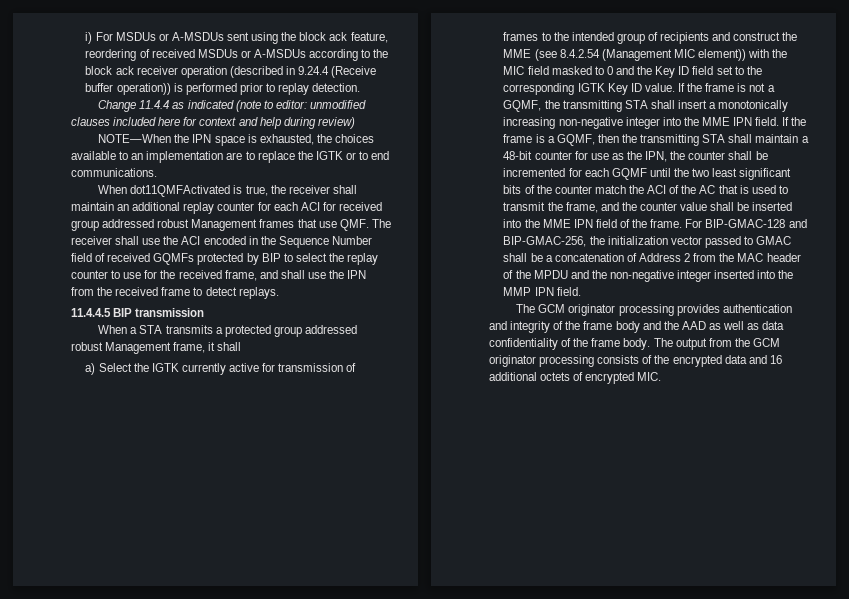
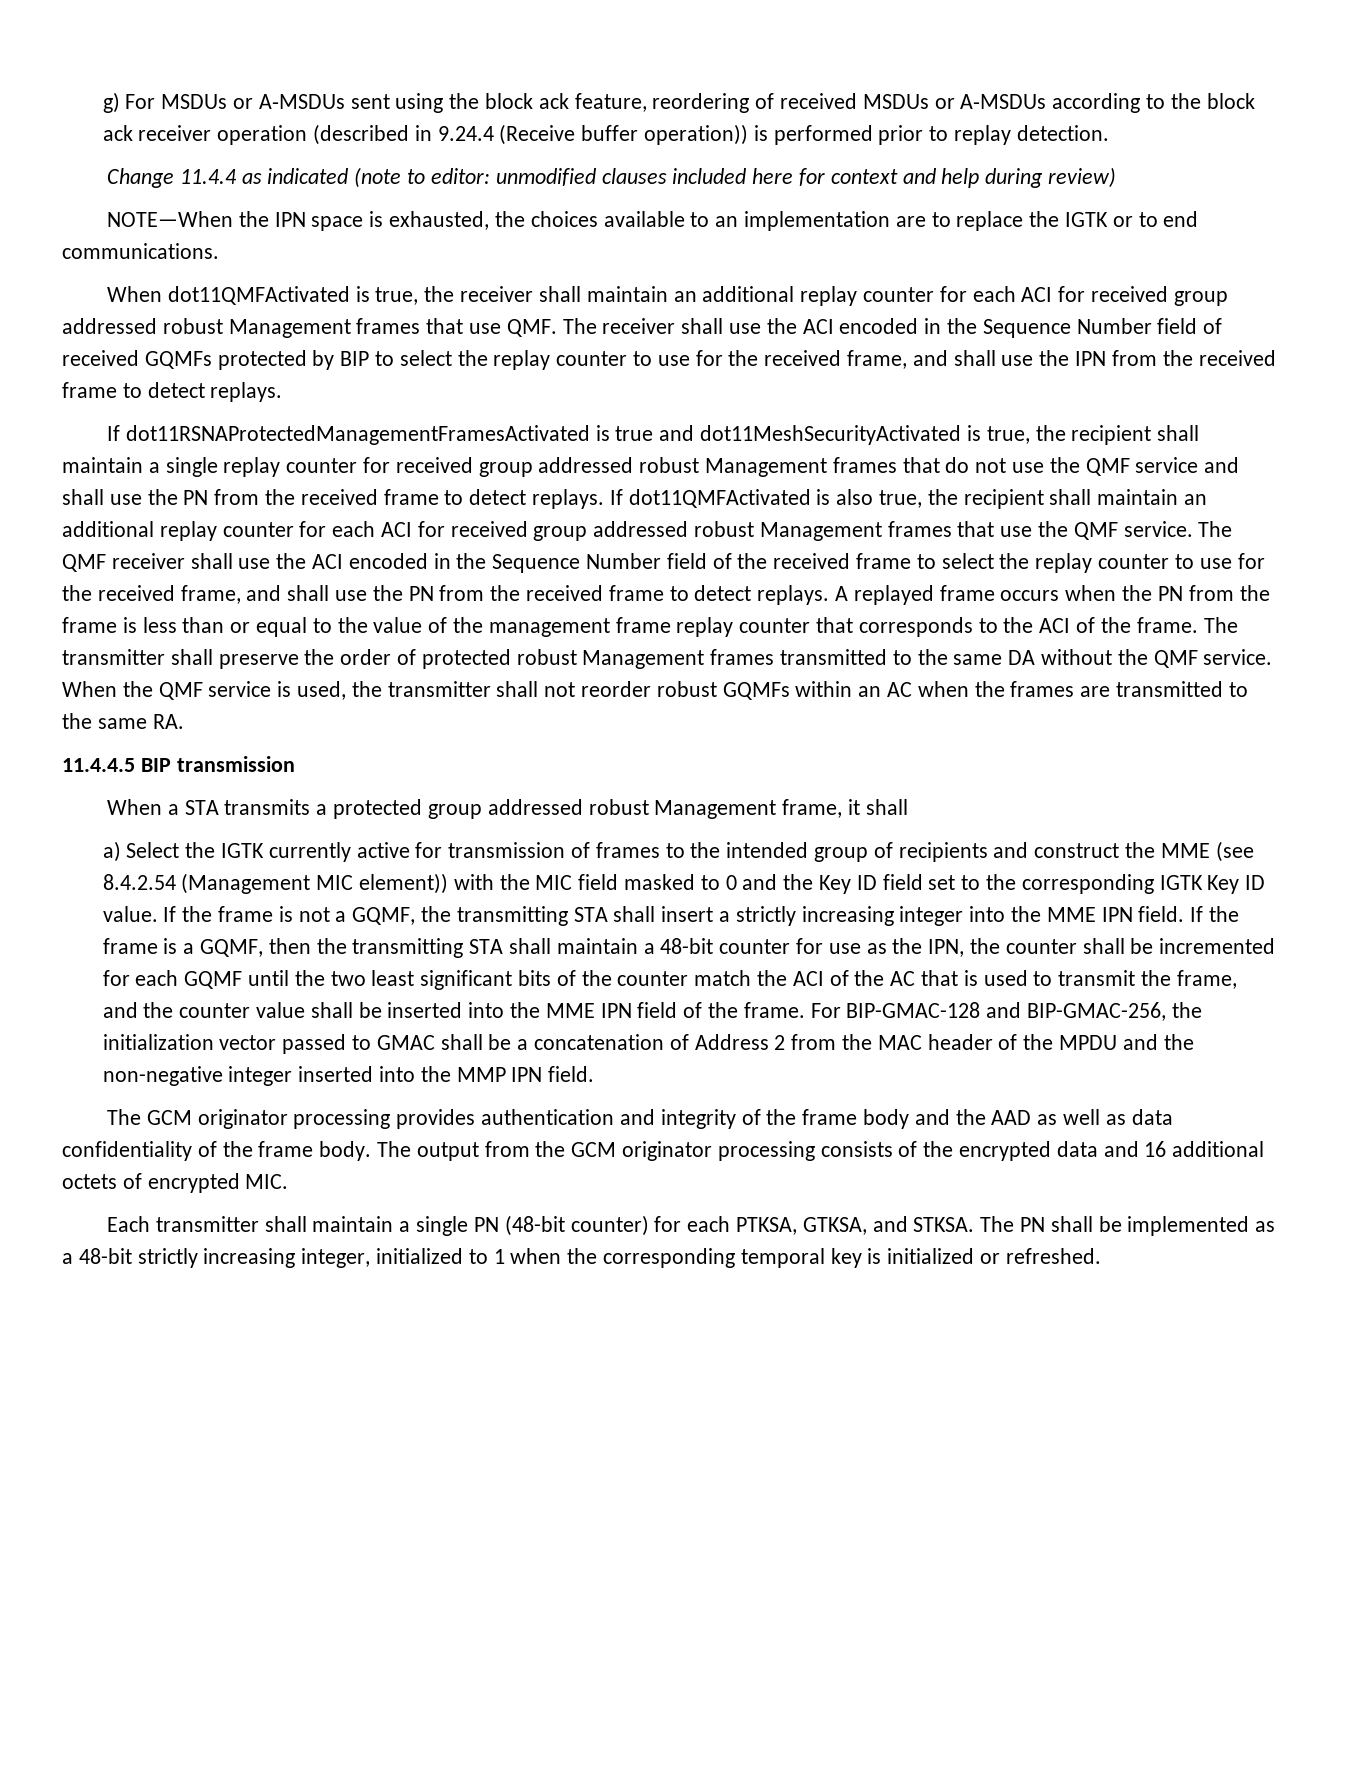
- i) For MSDUs or A‑MSDUs sent using the block ack feature, reordering of received MSDUs or A‑MSDUs according to the block ack receiver operation (described in 9.24.4 (Receive buffer operation)) is performed prior to replay detection.
+ g) For MSDUs or A‑MSDUs sent using the block ack feature, reordering of received MSDUs or A‑MSDUs according to the block ack receiver operation (described in 9.24.4 (Receive buffer operation)) is performed prior to replay detection.
+ If dot11RSNAProtectedManagementFramesActivated is true and dot11MeshSecurityActivated is true, the recipient shall maintain a single replay counter for received group addressed robust Management frames that do not use the QMF service and shall use the PN from the received frame to detect replays. If dot11QMFActivated is also true, the recipient shall maintain an additional replay counter for each ACI for received group addressed robust Management frames that use the QMF service. The QMF receiver shall use the ACI encoded in the Sequence Number field of the received frame to select the replay counter to use for the received frame, and shall use the PN from the received frame to detect replays. A replayed frame occurs when the PN from the frame is less than or equal to the value of the management frame replay counter that corresponds to the ACI of the frame. The transmitter shall preserve the order of protected robust Management frames transmitted to the same DA without the QMF service. When the QMF service is used, the transmitter shall not reorder robust GQMFs within an AC when the frames are transmitted to the same RA.
- If the frame is not a GQMF, the transmitting STA shall insert a monotonically increasing non-negative integer into the MME IPN field.
+ If the frame is not a GQMF, the transmitting STA shall insert a strictly increasing integer into the MME IPN field.
+ Each transmitter shall maintain a single PN (48-bit counter) for each PTKSA, GTKSA, and STKSA. The PN shall be implemented as a 48-bit strictly increasing integer, initialized to 1 when the corresponding temporal key is initialized or refreshed.

